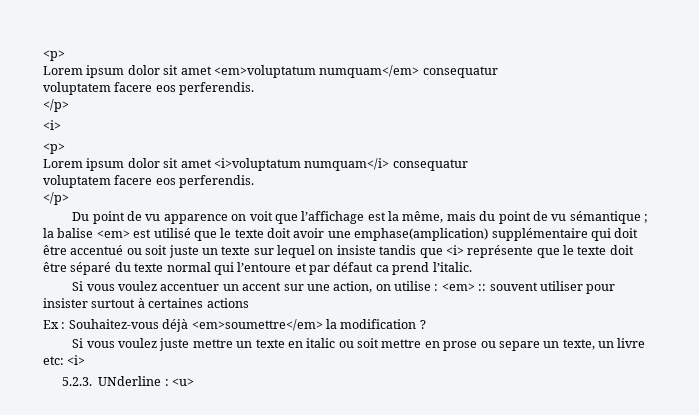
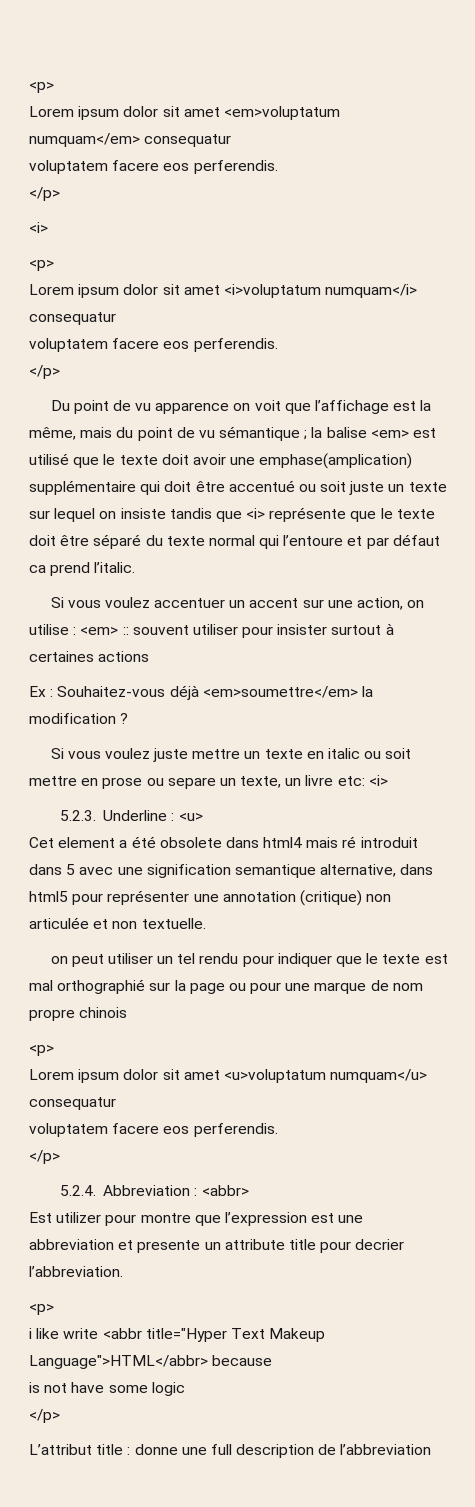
- 5.2.3. UNderline : <u>
+ 5.2.3. Underline : <u>
+ Cet element a été obsolete dans html4 mais ré introduit dans 5 avec une signification semantique alternative, dans html5 pour représenter une annotation (critique) non articulée et non textuelle.
+ on peut utiliser un tel rendu pour indiquer que le texte est mal orthographié sur la page ou pour une marque de nom propre chinois
+ <p>
+ Lorem ipsum dolor sit amet <u>voluptatum numquam</u> consequatur
+ voluptatem facere eos perferendis.
+ </p>
+ 5.2.4. Abbreviation : <abbr>
+ Est utilizer pour montre que l’expression est une abbreviation et presente un attribute title pour decrier l’abbreviation.
+ <p>
+ i like write <abbr title="Hyper Text Makeup Language">HTML</abbr> because
+ is not have some logic
+ </p>
+ L’attribut title : donne une full description de l’abbreviation

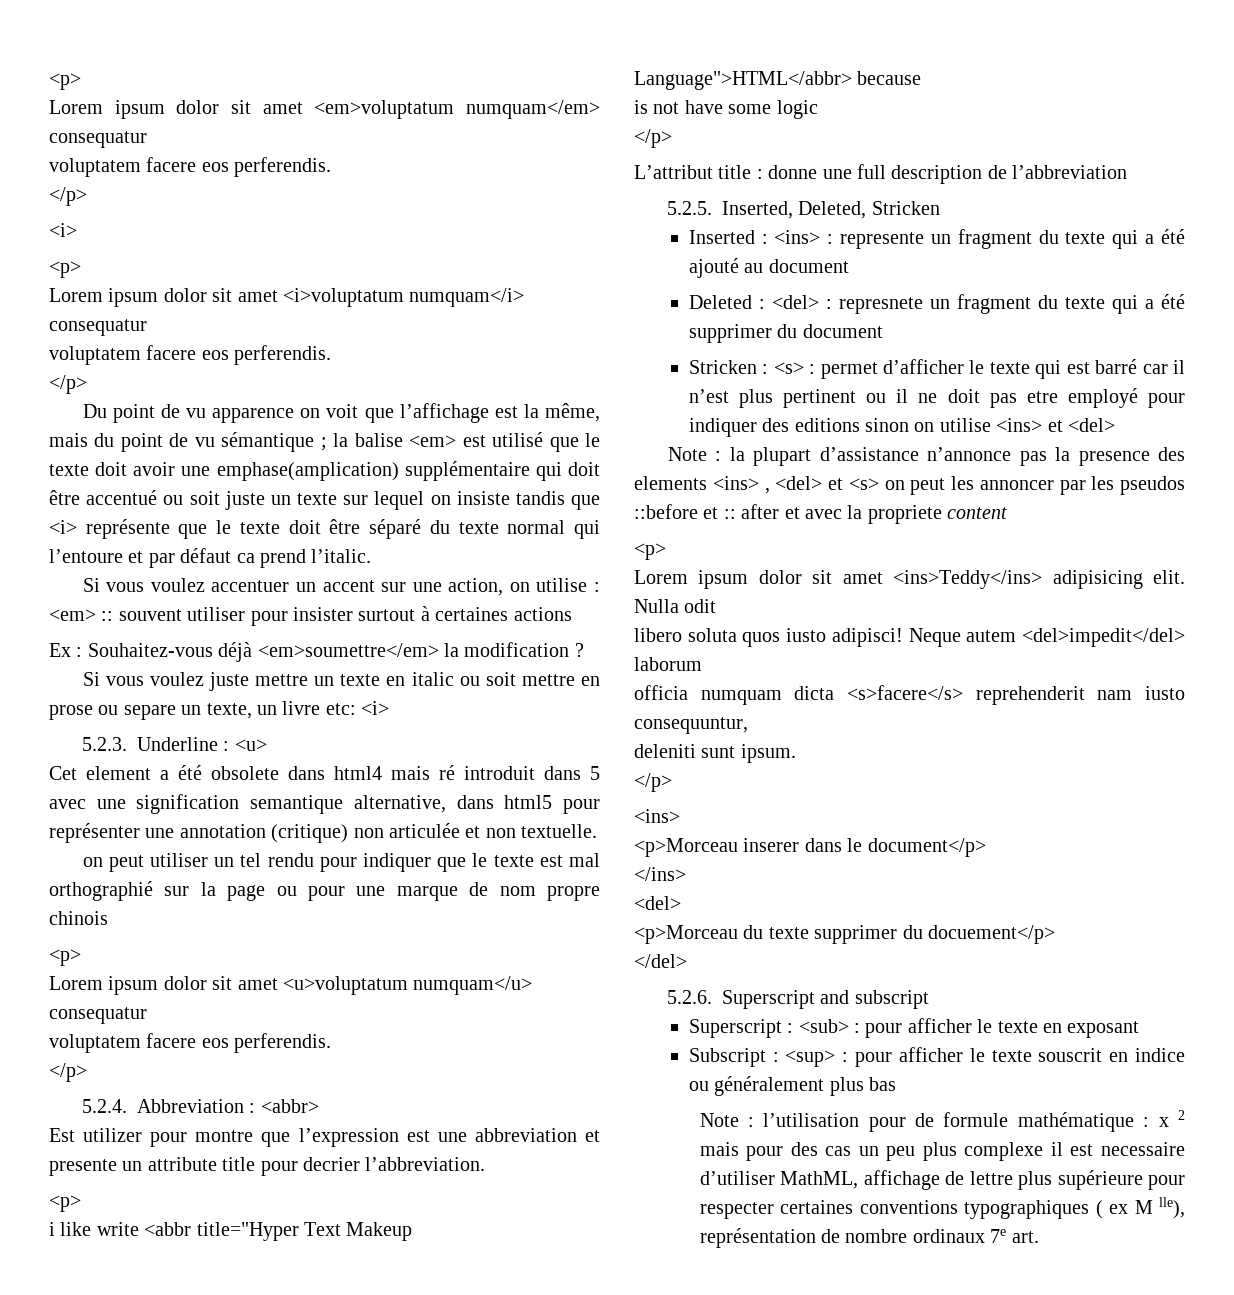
+ 5.2.5. Inserted, Deleted, Stricken
+ Inserted : <ins> : represente un fragment du texte qui a été ajouté au document
+ Deleted : <del> : represnete un fragment du texte qui a été supprimer du document
+ Stricken : <s> : permet d’afficher le texte qui est barré car il n’est plus pertinent ou il ne doit pas etre employé pour indiquer des editions sinon on utilise <ins> et <del>
+ Note : la plupart d’assistance n’annonce pas la presence des elements <ins> , <del> et <s> on peut les annoncer par les pseudos ::before et :: after et avec la propriete content
+ <p>
+ Lorem ipsum dolor sit amet <ins>Teddy</ins> adipisicing elit. Nulla odit
+ libero soluta quos iusto adipisci! Neque autem <del>impedit</del> laborum
+ officia numquam dicta <s>facere</s> reprehenderit nam iusto consequuntur,
+ deleniti sunt ipsum.
+ </p>
+ <ins>
+ <p>Morceau inserer dans le document</p>
+ </ins>
+ <del>
+ <p>Morceau du texte supprimer du docuement</p>
+ </del>
+ 5.2.6. Superscript and subscript
+ Superscript : <sub> : pour afficher le texte en exposant
+ Subscript : <sup> : pour afficher le texte souscrit en indice ou généralement plus bas
+ Note : l’utilisation pour de formule mathématique : x 2 mais pour des cas un peu plus complexe il est necessaire d’utiliser MathML, affichage de lettre plus supérieure pour respecter certaines conventions typographiques ( ex M lle), représentation de nombre ordinaux 7e art.

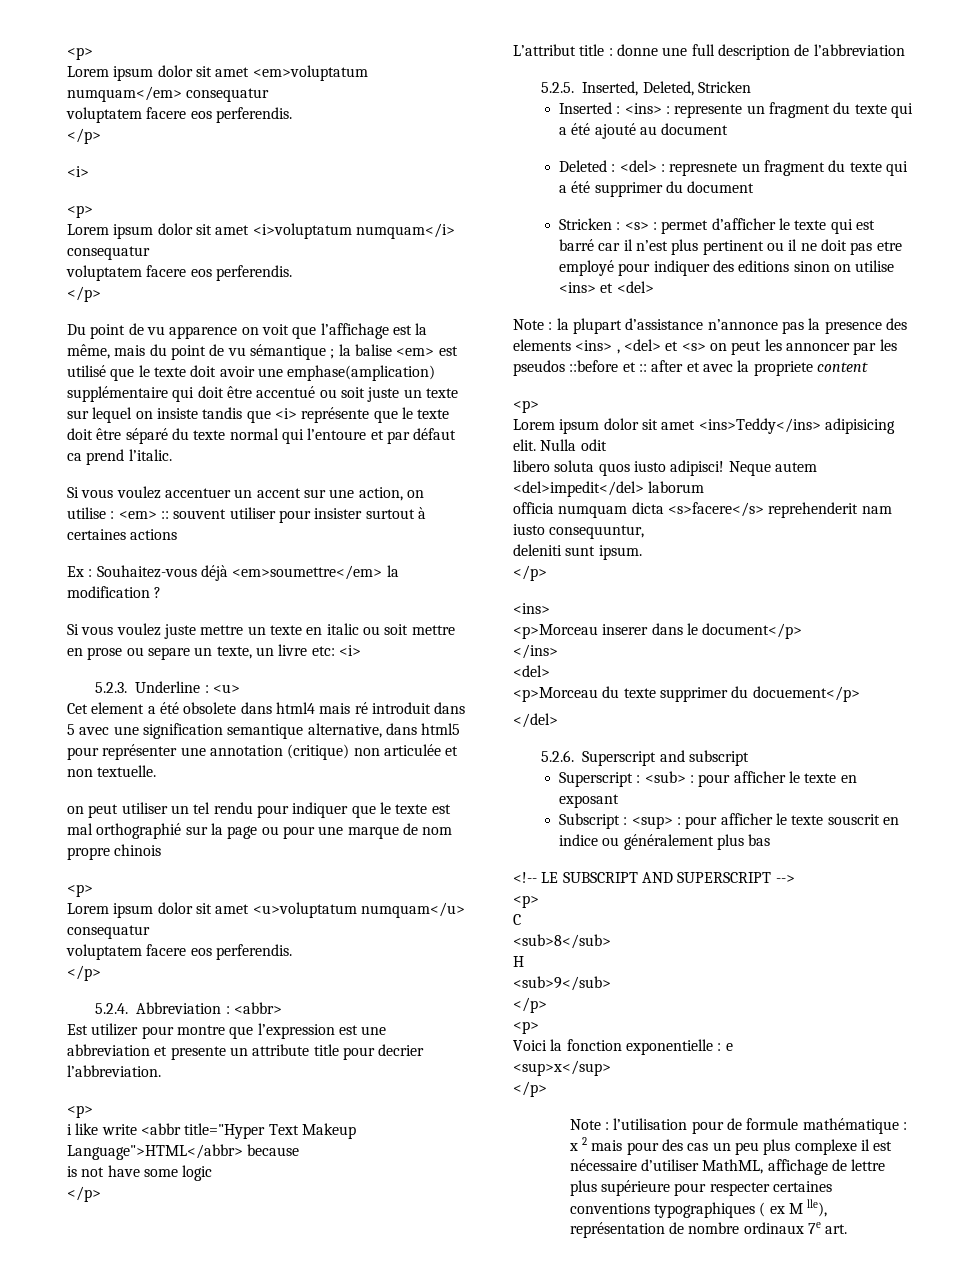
+ <!-- LE SUBSCRIPT AND SUPERSCRIPT -->
+ <p>
+ C
+ <sub>8</sub>
+ H
+ <sub>9</sub>
+ </p>
+ <p>
+ Voici la fonction exponentielle : e
+ <sup>x</sup>
+ </p>
- Note : l’utilisation pour de formule mathématique : x 2 mais pour des cas un peu plus complexe il est necessaire d’utiliser MathML, affichage de lettre plus supérieure pour respecter certaines conventions typographiques ( ex M lle), représentation de nombre ordinaux 7e art.
+ Note : l’utilisation pour de formule mathématique : x 2 mais pour des cas un peu plus complexe il est nécessaire d’utiliser MathML, affichage de lettre plus supérieure pour respecter certaines conventions typographiques ( ex M lle), représentation de nombre ordinaux 7e art.

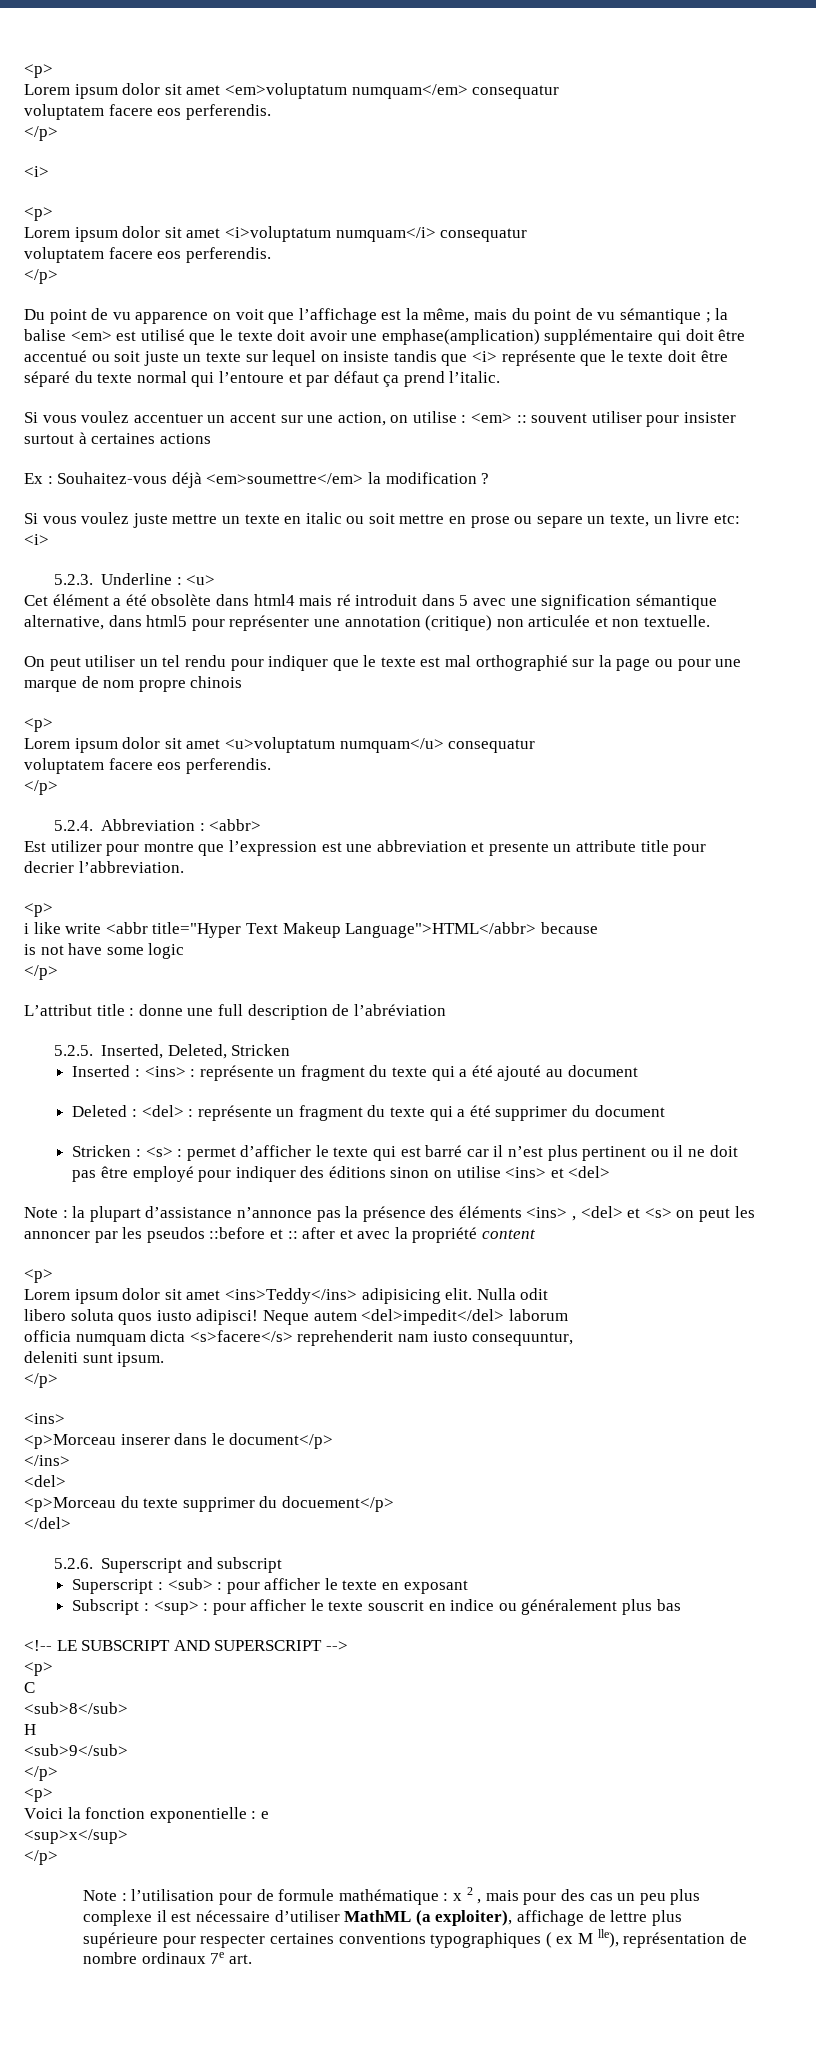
- la balise <em> est utilisé que le texte doit avoir une emphase(amplication) supplémentaire qui doit être accentué ou soit juste un texte sur lequel on insiste tandis que <i> représente que le texte doit être séparé du texte normal qui l’entoure et par défaut ca prend l’italic.
+ la balise <em> est utilisé que le texte doit avoir une emphase(amplication) supplémentaire qui doit être accentué ou soit juste un texte sur lequel on insiste tandis que <i> représente que le texte doit être séparé du texte normal qui l’entoure et par défaut ça prend l’italic.
- Cet element a été obsolete dans html4 mais ré introduit dans 5 avec une signification semantique alternative, dans html5 pour représenter une annotation (critique) non articulée et non textuelle.
+ Cet élément a été obsolète dans html4 mais ré introduit dans 5 avec une signification sémantique alternative, dans html5 pour représenter une annotation (critique) non articulée et non textuelle.
- on peut utiliser un tel rendu pour indiquer que le texte est mal orthographié sur la page ou pour une marque de nom propre chinois
+ On peut utiliser un tel rendu pour indiquer que le texte est mal orthographié sur la page ou pour une marque de nom propre chinois
- L’attribut title : donne une full description de l’abbreviation
+ L’attribut title : donne une full description de l’abréviation
- Inserted : <ins> : represente un fragment du texte qui a été ajouté au document
+ Inserted : <ins> : représente un fragment du texte qui a été ajouté au document
- Deleted : <del> : represnete un fragment du texte qui a été supprimer du document
+ Deleted : <del> : représente un fragment du texte qui a été supprimer du document
- Stricken : <s> : permet d’afficher le texte qui est barré car il n’est plus pertinent ou il ne doit pas etre employé pour indiquer des editions sinon on utilise <ins> et <del>
+ Stricken : <s> : permet d’afficher le texte qui est barré car il n’est plus pertinent ou il ne doit pas être employé pour indiquer des éditions sinon on utilise <ins> et <del>
- Note : la plupart d’assistance n’annonce pas la presence des elements <ins> , <del> et <s> on peut les annoncer par les pseudos ::before et :: after et avec la propriete content
+ Note : la plupart d’assistance n’annonce pas la présence des éléments <ins> , <del> et <s> on peut les annoncer par les pseudos ::before et :: after et avec la propriété content
- Note : l’utilisation pour de formule mathématique : x 2 mais pour des cas un peu plus complexe il est nécessaire d’utiliser MathML, affichage de lettre plus supérieure pour respecter certaines conventions typographiques ( ex M lle), représentation de nombre ordinaux 7e art.
+ Note : l’utilisation pour de formule mathématique : x 2 , mais pour des cas un peu plus complexe il est nécessaire d’utiliser MathML (a exploiter), affichage de lettre plus supérieure pour respecter certaines conventions typographiques ( ex M lle), représentation de nombre ordinaux 7e art.

